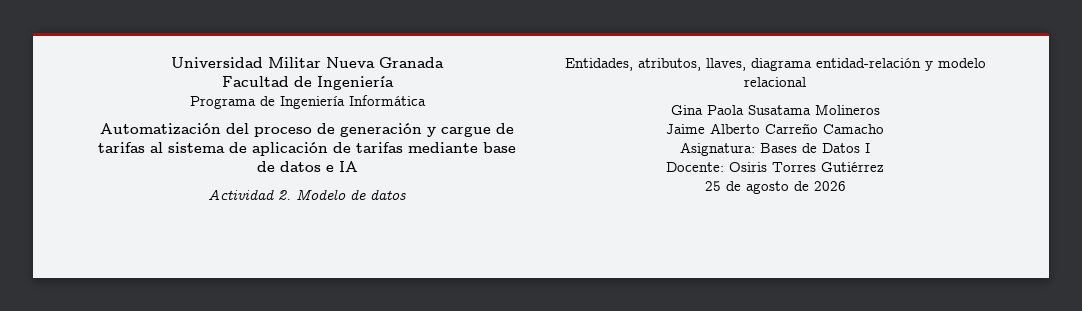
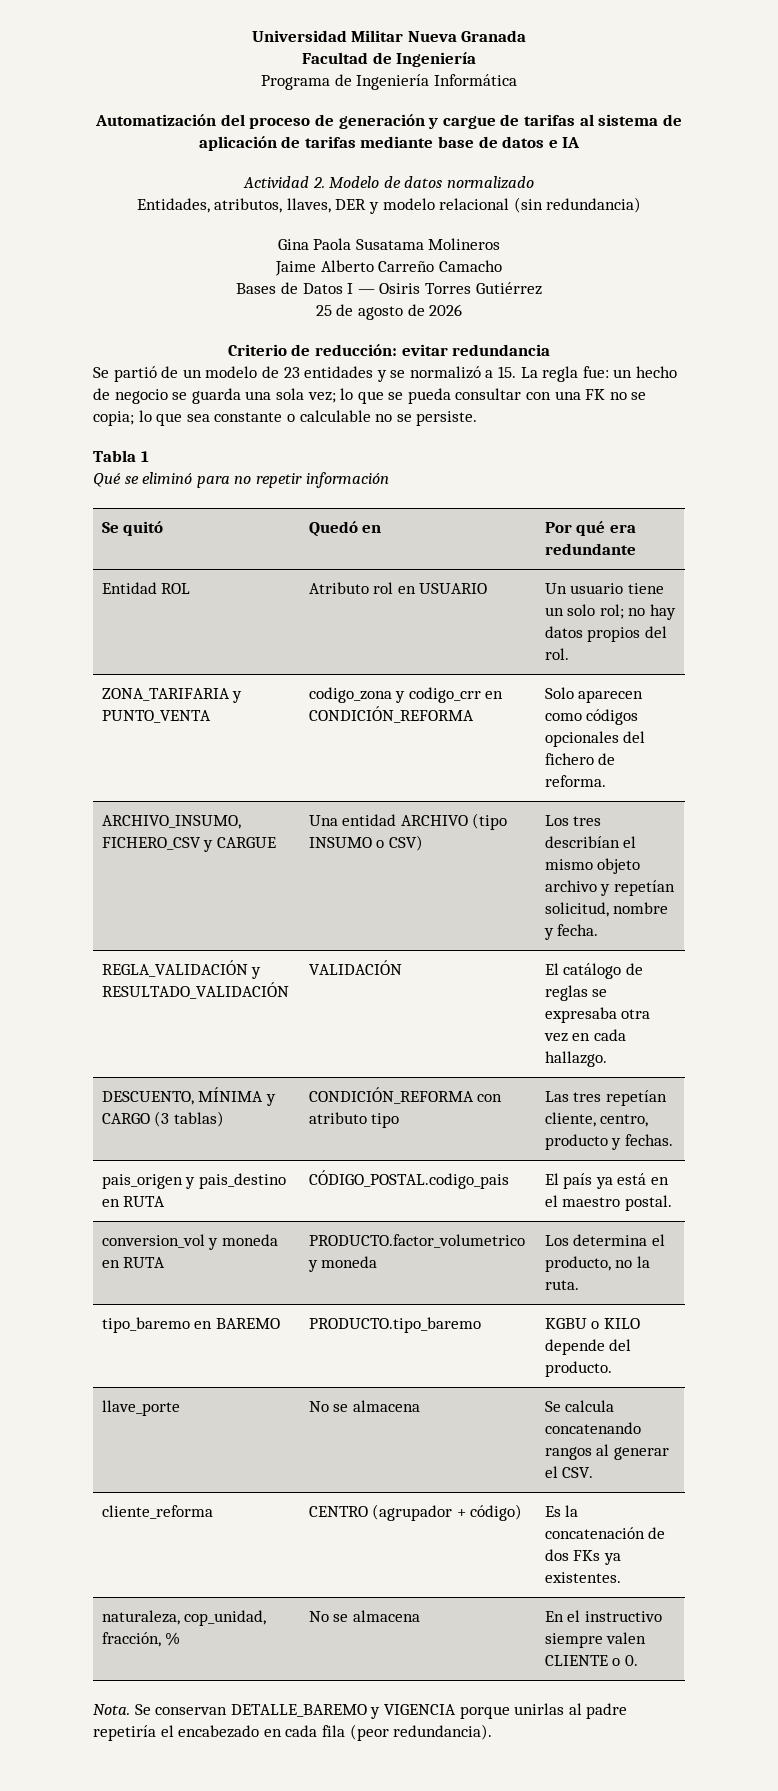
- Actividad 2. Modelo de datos
+ Actividad 2. Modelo de datos normalizado
- Entidades, atributos, llaves, diagrama entidad-relación y modelo relacional
+ Entidades, atributos, llaves, DER y modelo relacional (sin redundancia)
- Asignatura: Bases de Datos I
- Docente: Osiris Torres Gutiérrez
+ Bases de Datos I — Osiris Torres Gutiérrez
+ Criterio de reducción: evitar redundancia
+ Se partió de un modelo de 23 entidades y se normalizó a 15. La regla fue: un hecho de negocio se guarda una sola vez; lo que se pueda consultar con una FK no se copia; lo que sea constante o calculable no se persiste.
+ Tabla 1
+ Qué se eliminó para no repetir información
+ Se quitó | Quedó en | Por qué era redundante
+ Entidad ROL | Atributo rol en USUARIO | Un usuario tiene un solo rol; no hay datos propios del rol.
+ ZONA_TARIFARIA y PUNTO_VENTA | codigo_zona y codigo_crr en CONDICIÓN_REFORMA | Solo aparecen como códigos opcionales del fichero de reforma.
+ ARCHIVO_INSUMO, FICHERO_CSV y CARGUE | Una entidad ARCHIVO (tipo INSUMO o CSV) | Los tres describían el mismo objeto archivo y repetían solicitud, nombre y fecha.
+ REGLA_VALIDACIÓN y RESULTADO_VALIDACIÓN | VALIDACIÓN | El catálogo de reglas se expresaba otra vez en cada hallazgo.
+ DESCUENTO, MÍNIMA y CARGO (3 tablas) | CONDICIÓN_REFORMA con atributo tipo | Las tres repetían cliente, centro, producto y fechas.
+ pais_origen y pais_destino en RUTA | CÓDIGO_POSTAL.codigo_pais | El país ya está en el maestro postal.
+ conversion_vol y moneda en RUTA | PRODUCTO.factor_volumetrico y moneda | Los determina el producto, no la ruta.
+ tipo_baremo en BAREMO | PRODUCTO.tipo_baremo | KGBU o KILO depende del producto.
+ llave_porte | No se almacena | Se calcula concatenando rangos al generar el CSV.
+ cliente_reforma | CENTRO (agrupador + código) | Es la concatenación de dos FKs ya existentes.
+ naturaleza, cop_unidad, fracción, % | No se almacena | En el instructivo siempre valen CLIENTE o 0.
+ Nota. Se conservan DETALLE_BAREMO y VIGENCIA porque unirlas al padre repetiría el encabezado en cada fila (peor redundancia).

